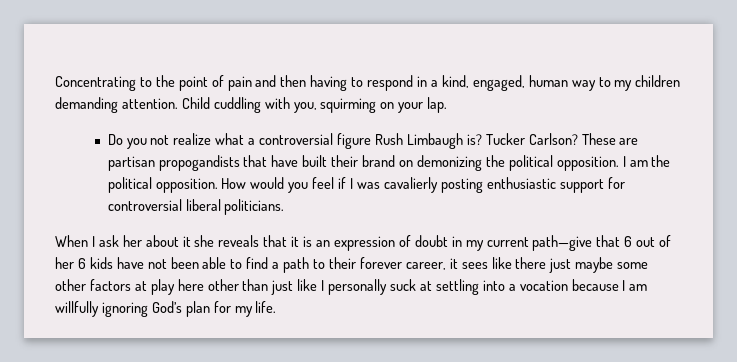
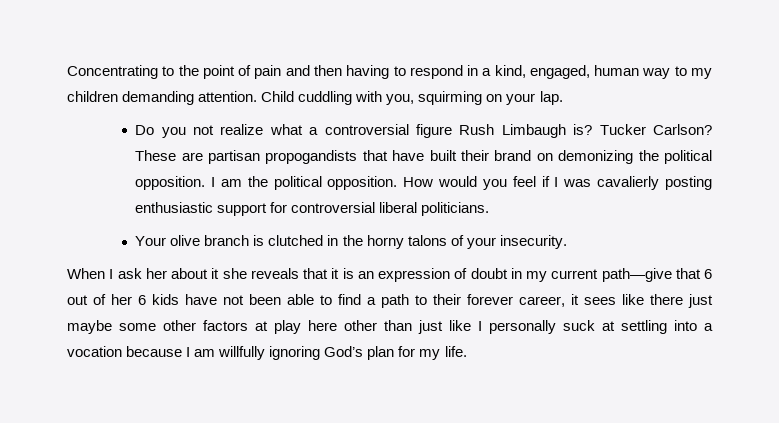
+ Your olive branch is clutched in the horny talons of your insecurity.

